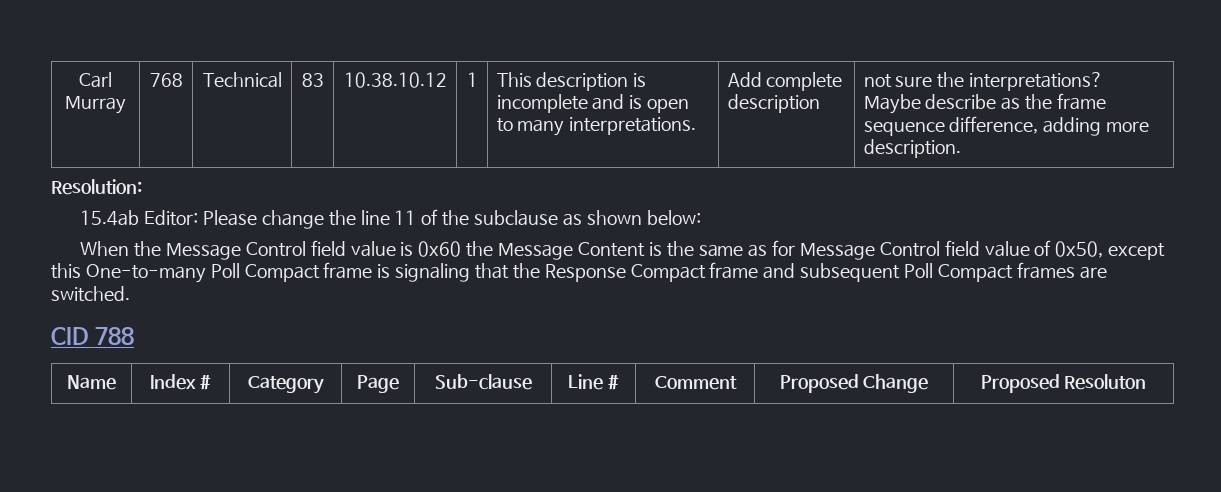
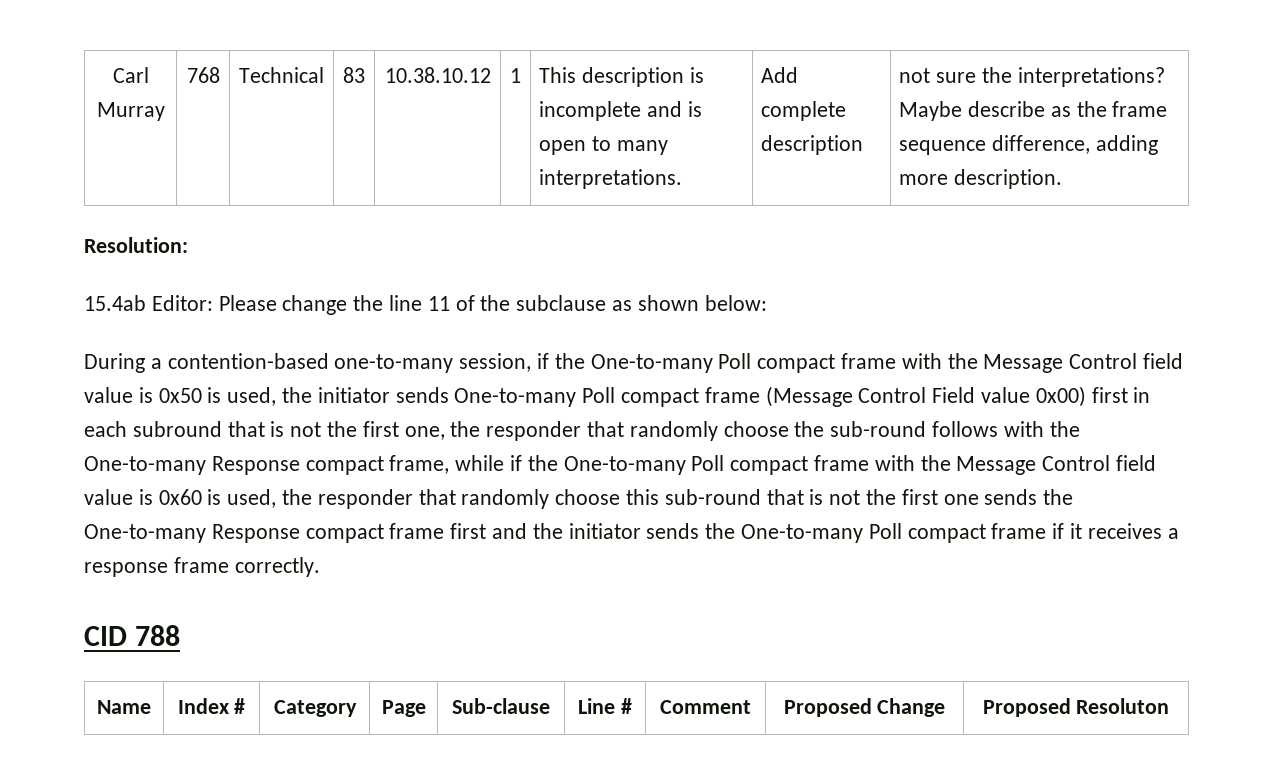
- When the Message Control field value is 0x60 the Message Content is the same as for Message Control field value of 0x50, except this One-to-many Poll Compact frame is signaling that the Response Compact frame and subsequent Poll Compact frames are switched.
+ During a contention-based one-to-many session, if the One-to-many Poll compact frame with the Message Control field value is 0x50 is used, the initiator sends One-to-many Poll compact frame (Message Control Field value 0x00) first in each subround that is not the first one, the responder that randomly choose the sub-round follows with the One-to-many Response compact frame, while if the One-to-many Poll compact frame with the Message Control field value is 0x60 is used, the responder that randomly choose this sub-round that is not the first one sends the One-to-many Response compact frame first and the initiator sends the One-to-many Poll compact frame if it receives a response frame correctly.

